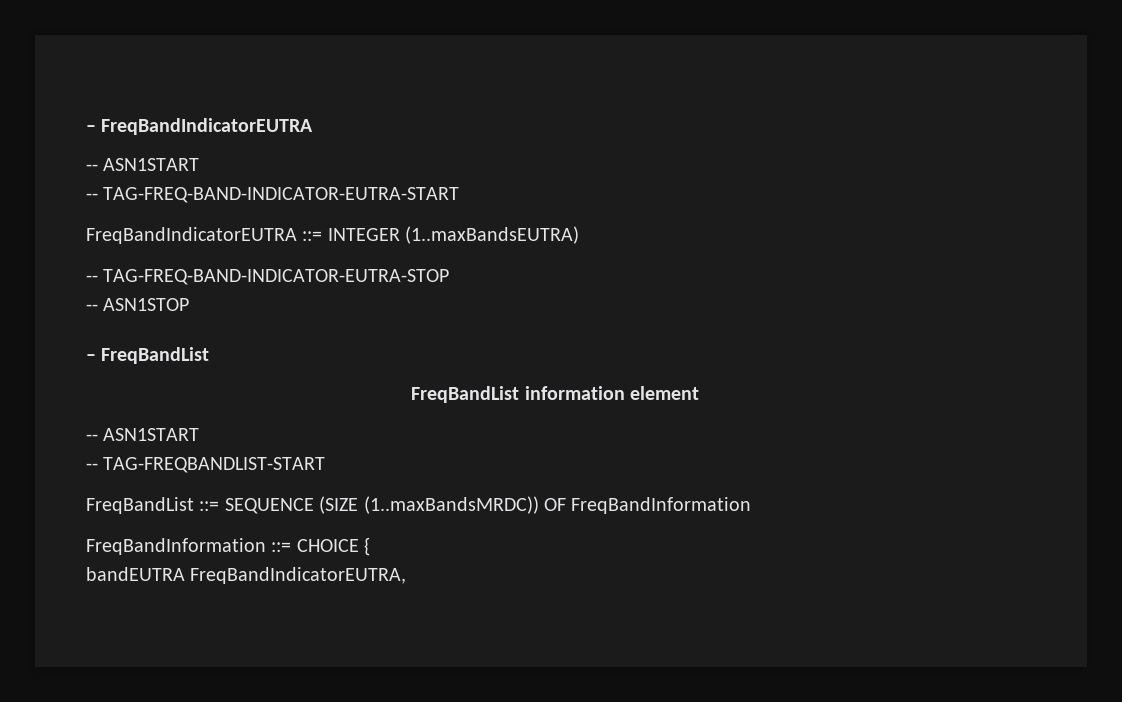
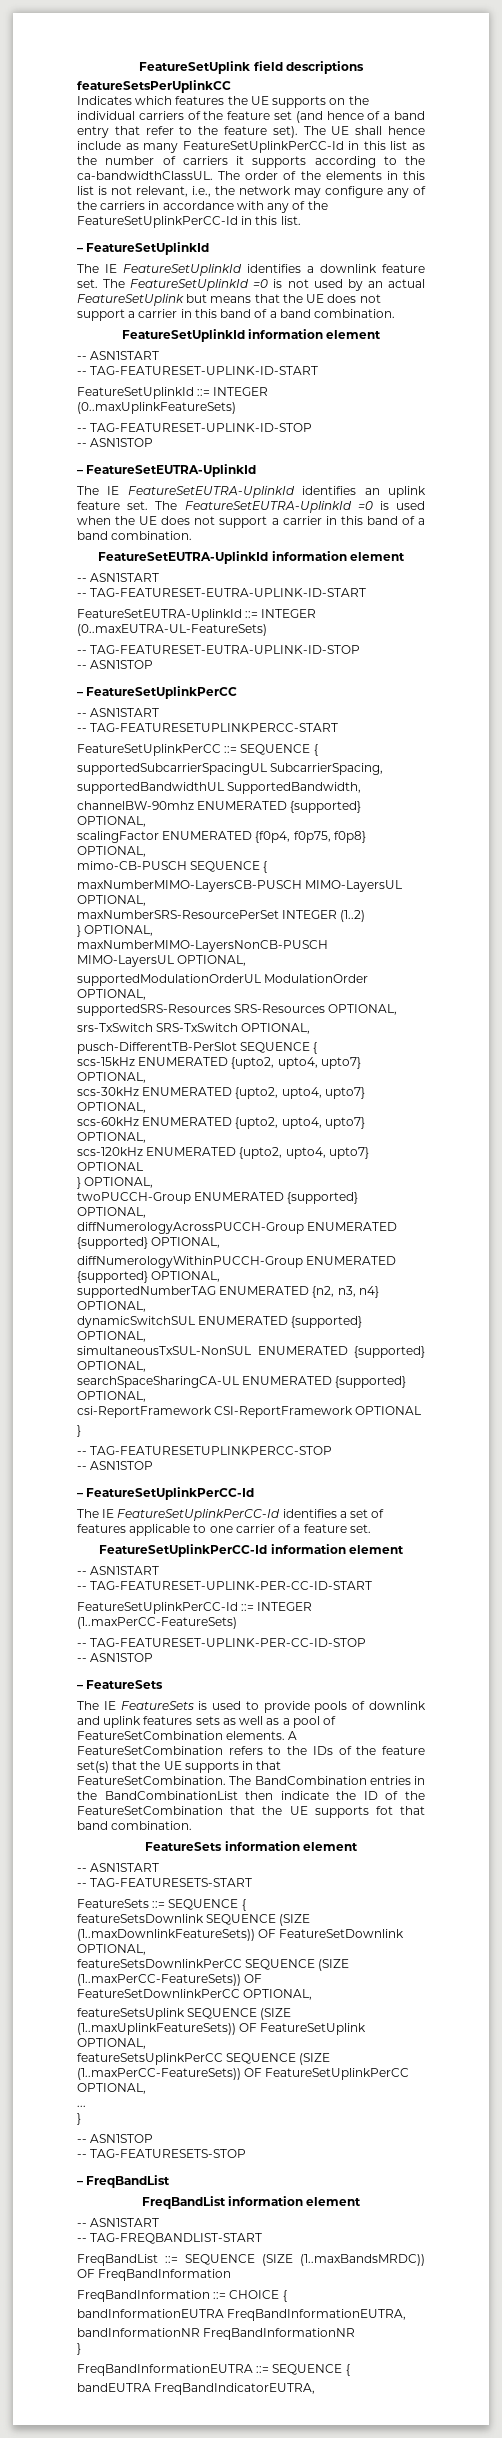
- – FreqBandIndicatorEUTRA
+ FeatureSetUplink field descriptions
+ featureSetsPerUplinkCC
+ Indicates which features the UE supports on the individual carriers of the feature set (and hence of a band entry that refer to the feature set). The UE shall hence include as many FeatureSetUplinkPerCC-Id in this list as the number of carriers it supports according to the ca-bandwidthClassUL. The order of the elements in this list is not relevant, i.e., the network may configure any of the carriers in accordance with any of the FeatureSetUplinkPerCC-Id in this list.
+ – FeatureSetUplinkId
+ The IE FeatureSetUplinkId identifies a downlink feature set. The FeatureSetUplinkId =0 is not used by an actual FeatureSetUplink but means that the UE does not support a carrier in this band of a band combination.
+ FeatureSetUplinkId information element
  -- ASN1START
- -- TAG-FREQ-BAND-INDICATOR-EUTRA-START
- FreqBandIndicatorEUTRA ::= INTEGER (1..maxBandsEUTRA)
- -- TAG-FREQ-BAND-INDICATOR-EUTRA-STOP
+ -- TAG-FEATURESET-UPLINK-ID-START
+ FeatureSetUplinkId ::= INTEGER (0..maxUplinkFeatureSets)
+ -- TAG-FEATURESET-UPLINK-ID-STOP
  -- ASN1STOP
+ – FeatureSetEUTRA-UplinkId
+ The IE FeatureSetEUTRA-UplinkId identifies an uplink feature set. The FeatureSetEUTRA-UplinkId =0 is used when the UE does not support a carrier in this band of a band combination.
+ FeatureSetEUTRA-UplinkId information element
+ -- ASN1START
+ -- TAG-FEATURESET-EUTRA-UPLINK-ID-START
+ FeatureSetEUTRA-UplinkId ::= INTEGER (0..maxEUTRA-UL-FeatureSets)
+ -- TAG-FEATURESET-EUTRA-UPLINK-ID-STOP
+ -- ASN1STOP
+ – FeatureSetUplinkPerCC
+ -- ASN1START
+ -- TAG-FEATURESETUPLINKPERCC-START
+ FeatureSetUplinkPerCC ::= SEQUENCE {
+ supportedSubcarrierSpacingUL SubcarrierSpacing,
+ supportedBandwidthUL SupportedBandwidth,
+ channelBW-90mhz ENUMERATED {supported} OPTIONAL,
+ scalingFactor ENUMERATED {f0p4, f0p75, f0p8} OPTIONAL,
+ mimo-CB-PUSCH SEQUENCE {
+ maxNumberMIMO-LayersCB-PUSCH MIMO-LayersUL OPTIONAL,
+ maxNumberSRS-ResourcePerSet INTEGER (1..2)
+ } OPTIONAL,
+ maxNumberMIMO-LayersNonCB-PUSCH MIMO-LayersUL OPTIONAL,
+ supportedModulationOrderUL ModulationOrder OPTIONAL,
+ supportedSRS-Resources SRS-Resources OPTIONAL,
+ srs-TxSwitch SRS-TxSwitch OPTIONAL,
+ pusch-DifferentTB-PerSlot SEQUENCE {
+ scs-15kHz ENUMERATED {upto2, upto4, upto7} OPTIONAL,
+ scs-30kHz ENUMERATED {upto2, upto4, upto7} OPTIONAL,
+ scs-60kHz ENUMERATED {upto2, upto4, upto7} OPTIONAL,
+ scs-120kHz ENUMERATED {upto2, upto4, upto7} OPTIONAL
+ } OPTIONAL,
+ twoPUCCH-Group ENUMERATED {supported} OPTIONAL,
+ diffNumerologyAcrossPUCCH-Group ENUMERATED {supported} OPTIONAL,
+ diffNumerologyWithinPUCCH-Group ENUMERATED {supported} OPTIONAL,
+ supportedNumberTAG ENUMERATED {n2, n3, n4} OPTIONAL,
+ dynamicSwitchSUL ENUMERATED {supported} OPTIONAL,
+ simultaneousTxSUL-NonSUL ENUMERATED {supported} OPTIONAL,
+ searchSpaceSharingCA-UL ENUMERATED {supported} OPTIONAL,
+ csi-ReportFramework CSI-ReportFramework OPTIONAL
+ }
+ -- TAG-FEATURESETUPLINKPERCC-STOP
+ -- ASN1STOP
+ – FeatureSetUplinkPerCC-Id
+ The IE FeatureSetUplinkPerCC-Id identifies a set of features applicable to one carrier of a feature set.
+ FeatureSetUplinkPerCC-Id information element
+ -- ASN1START
+ -- TAG-FEATURESET-UPLINK-PER-CC-ID-START
+ FeatureSetUplinkPerCC-Id ::= INTEGER (1..maxPerCC-FeatureSets)
+ -- TAG-FEATURESET-UPLINK-PER-CC-ID-STOP
+ -- ASN1STOP
+ – FeatureSets
+ The IE FeatureSets is used to provide pools of downlink and uplink features sets as well as a pool of FeatureSetCombination elements. A FeatureSetCombination refers to the IDs of the feature set(s) that the UE supports in that FeatureSetCombination. The BandCombination entries in the BandCombinationList then indicate the ID of the FeatureSetCombination that the UE supports fot that band combination.
+ FeatureSets information element
+ -- ASN1START
+ -- TAG-FEATURESETS-START
+ FeatureSets ::= SEQUENCE {
+ featureSetsDownlink SEQUENCE (SIZE (1..maxDownlinkFeatureSets)) OF FeatureSetDownlink OPTIONAL,
+ featureSetsDownlinkPerCC SEQUENCE (SIZE (1..maxPerCC-FeatureSets)) OF FeatureSetDownlinkPerCC OPTIONAL,
+ featureSetsUplink SEQUENCE (SIZE (1..maxUplinkFeatureSets)) OF FeatureSetUplink OPTIONAL,
+ featureSetsUplinkPerCC SEQUENCE (SIZE (1..maxPerCC-FeatureSets)) OF FeatureSetUplinkPerCC OPTIONAL,
+ ...
+ }
+ -- ASN1STOP
+ -- TAG-FEATURESETS-STOP
+ bandInformationEUTRA FreqBandInformationEUTRA,
+ bandInformationNR FreqBandInformationNR
+ }
+ FreqBandInformationEUTRA ::= SEQUENCE {

